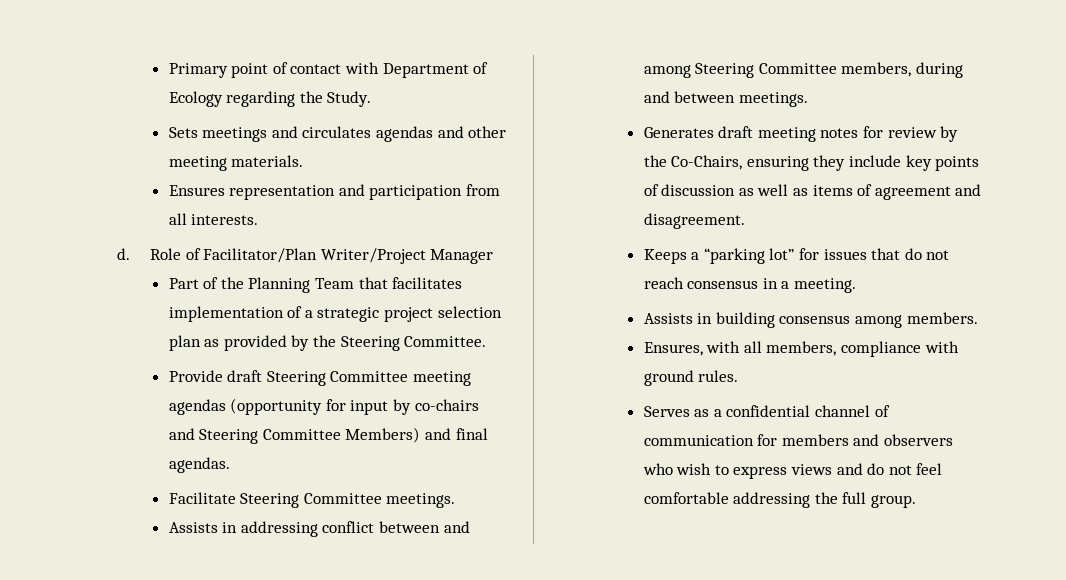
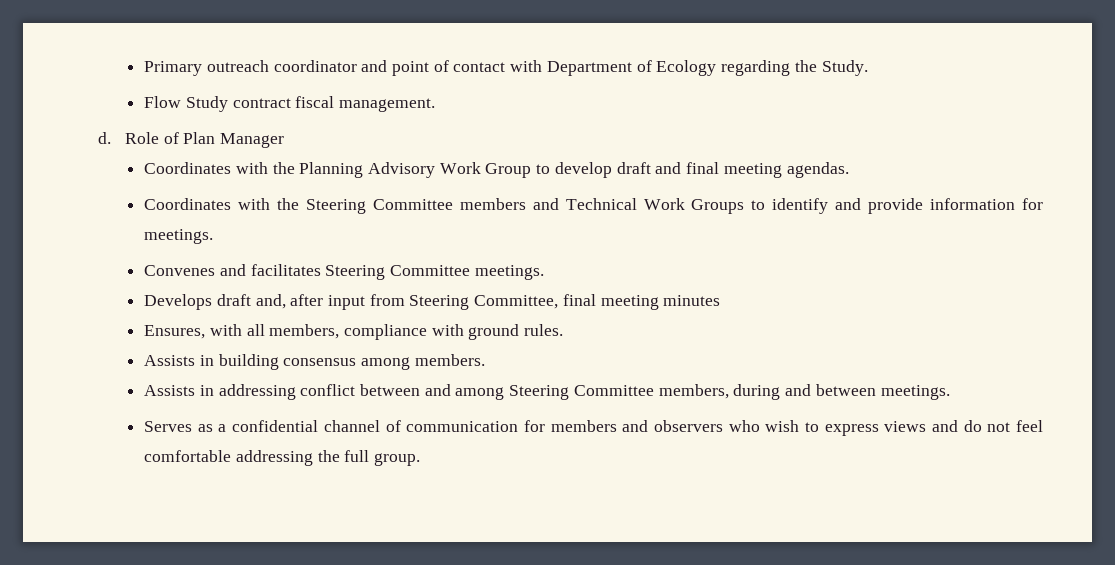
- Primary point of contact with Department of Ecology regarding the Study.
+ Primary outreach coordinator and point of contact with Department of Ecology regarding the Study.
- Sets meetings and circulates agendas and other meeting materials.
- Ensures representation and participation from all interests.
+ Flow Study contract fiscal management.
- Role of Facilitator/Plan Writer/Project Manager
+ Role of Plan Manager
- Part of the Planning Team that facilitates implementation of a strategic project selection plan as provided by the Steering Committee.
- Provide draft Steering Committee meeting agendas (opportunity for input by co-chairs and Steering Committee Members) and final agendas.
- Facilitate Steering Committee meetings.
+ Coordinates with the Planning Advisory Work Group to develop draft and final meeting agendas.
+ Coordinates with the Steering Committee members and Technical Work Groups to identify and provide information for meetings.
+ Convenes and facilitates Steering Committee meetings.
+ Develops draft and, after input from Steering Committee, final meeting minutes
+ Ensures, with all members, compliance with ground rules.
+ Assists in building consensus among members.
- Generates draft meeting notes for review by the Co-Chairs, ensuring they include key points of discussion as well as items of agreement and disagreement.
- Keeps a “parking lot” for issues that do not reach consensus in a meeting.
- Assists in building consensus among members.
- Ensures, with all members, compliance with ground rules.

